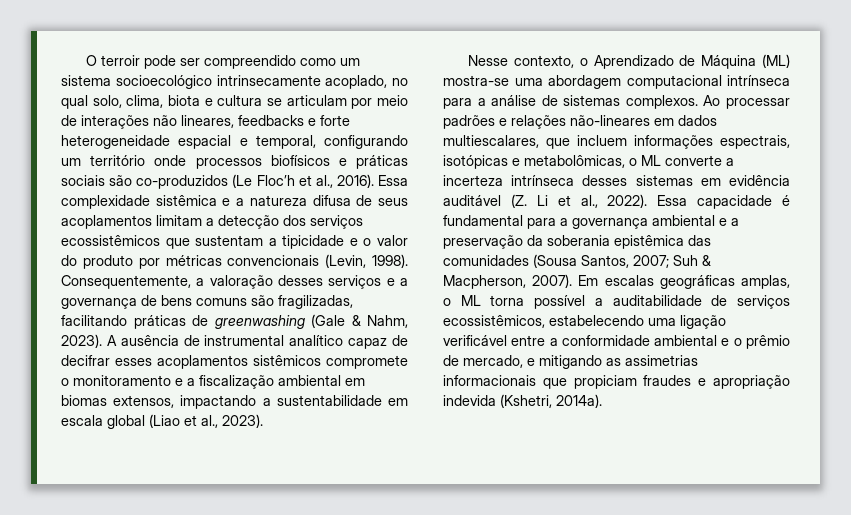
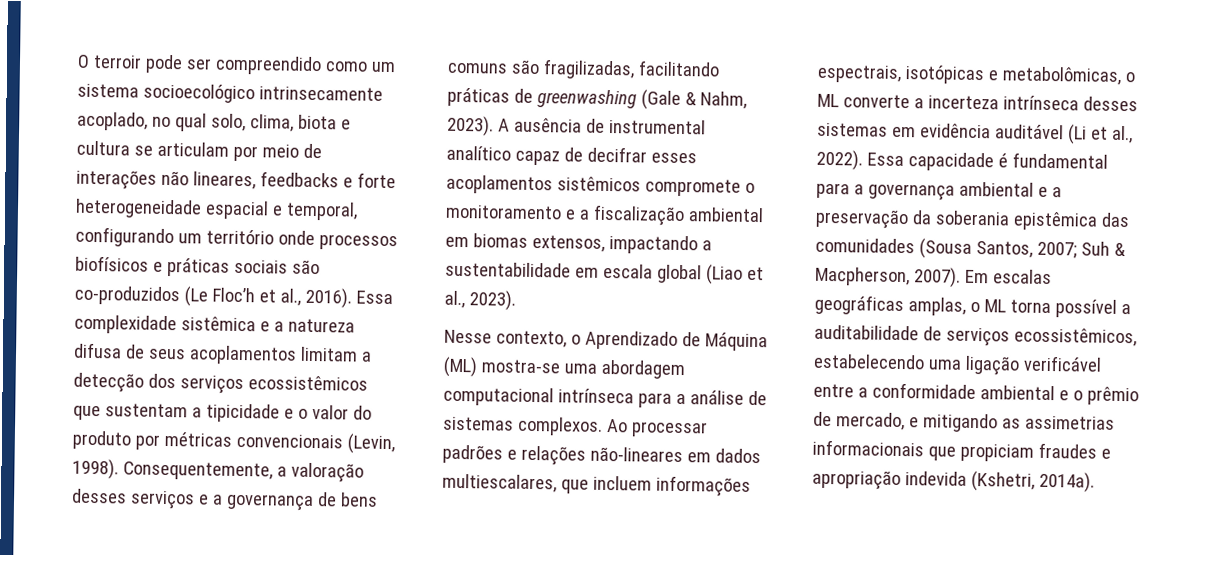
- Ao processar padrões e relações não-lineares em dados multiescalares, que incluem informações espectrais, isotópicas e metabolômicas, o ML converte a incerteza intrínseca desses sistemas em evidência auditável (Z. Li et al., 2022).
+ Ao processar padrões e relações não-lineares em dados multiescalares, que incluem informações espectrais, isotópicas e metabolômicas, o ML converte a incerteza intrínseca desses sistemas em evidência auditável (Li et al., 2022).

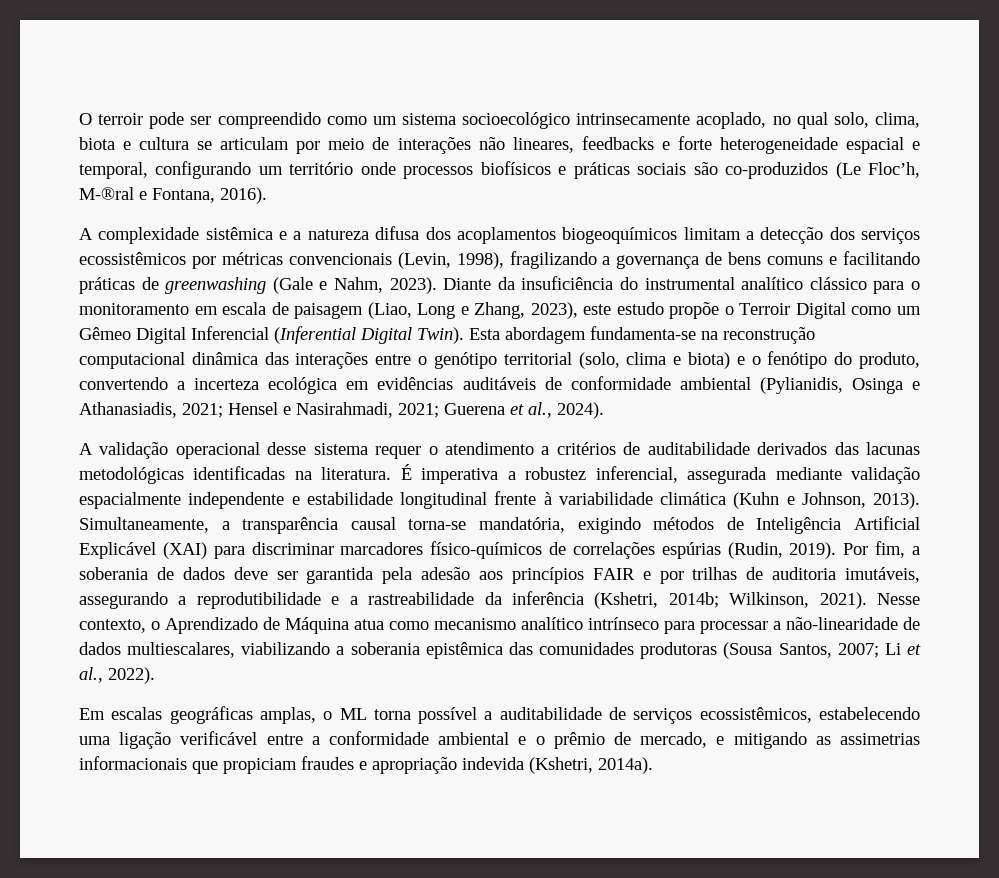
- O terroir pode ser compreendido como um sistema socioecológico intrinsecamente acoplado, no qual solo, clima, biota e cultura se articulam por meio de interações não lineares, feedbacks e forte heterogeneidade espacial e temporal, configurando um território onde processos biofísicos e práticas sociais são co-produzidos (Le Floc’h et al., 2016). Essa complexidade sistêmica e a natureza difusa de seus acoplamentos limitam a detecção dos serviços ecossistêmicos que sustentam a tipicidade e o valor do produto por métricas convencionais (Levin, 1998). Consequentemente, a valoração desses serviços e a governança de bens comuns são fragilizadas, facilitando práticas de greenwashing (Gale & Nahm, 2023).
+ O terroir pode ser compreendido como um sistema socioecológico intrinsecamente acoplado, no qual solo, clima, biota e cultura se articulam por meio de interações não lineares, feedbacks e forte heterogeneidade espacial e temporal, configurando um território onde processos biofísicos e práticas sociais são co-produzidos (Le Floc’h, M-®ral e Fontana, 2016).
+ A complexidade sistêmica e a natureza difusa dos acoplamentos biogeoquímicos limitam a detecção dos serviços ecossistêmicos por métricas convencionais (Levin, 1998), fragilizando a governança de bens comuns e facilitando práticas de greenwashing (Gale e Nahm, 2023).
- A ausência de instrumental analítico capaz de decifrar esses acoplamentos sistêmicos compromete o monitoramento e a fiscalização ambiental em biomas extensos, impactando a sustentabilidade em escala global (Liao et al., 2023).
- Nesse contexto, o Aprendizado de Máquina (ML) mostra-se uma abordagem computacional intrínseca para a análise de sistemas complexos. Ao processar padrões e relações não-lineares em dados multiescalares, que incluem informações espectrais, isotópicas e metabolômicas, o ML converte a incerteza intrínseca desses sistemas em evidência auditável (Li et al., 2022). Essa capacidade é fundamental para a governança ambiental e a preservação da soberania epistêmica das comunidades (Sousa Santos, 2007; Suh & Macpherson, 2007). Em escalas geográficas amplas, o ML torna possível a auditabilidade de serviços ecossistêmicos, estabelecendo uma ligação verificável entre a conformidade ambiental e o prêmio de mercado, e mitigando as assimetrias informacionais que propiciam fraudes e apropriação indevida (Kshetri, 2014a).
+ Diante da insuficiência do instrumental analítico clássico para o monitoramento em escala de paisagem (Liao, Long e Zhang, 2023), este estudo propõe o Terroir Digital como um Gêmeo Digital Inferencial (Inferential Digital Twin). Esta abordagem fundamenta-se na reconstrução computacional dinâmica das interações entre o genótipo territorial (solo, clima e biota) e o fenótipo do produto, convertendo a incerteza ecológica em evidências auditáveis de conformidade ambiental (Pylianidis, Osinga e Athanasiadis, 2021; Hensel e Nasirahmadi, 2021; Guerena et al., 2024).
+ A validação operacional desse sistema requer o atendimento a critérios de auditabilidade derivados das lacunas metodológicas identificadas na literatura. É imperativa a robustez inferencial, assegurada mediante validação espacialmente independente e estabilidade longitudinal frente à variabilidade climática (Kuhn e Johnson, 2013). Simultaneamente, a transparência causal torna-se mandatória, exigindo métodos de Inteligência Artificial Explicável (XAI) para discriminar marcadores físico-químicos de correlações espúrias (Rudin, 2019). Por fim, a soberania de dados deve ser garantida pela adesão aos princípios FAIR e por trilhas de auditoria imutáveis, assegurando a reprodutibilidade e a rastreabilidade da inferência (Kshetri, 2014b; Wilkinson, 2021). Nesse contexto, o Aprendizado de Máquina atua como mecanismo analítico intrínseco para processar a não-linearidade de dados multiescalares, viabilizando a soberania epistêmica das comunidades produtoras (Sousa Santos, 2007; Li et al., 2022).
+ Em escalas geográficas amplas, o ML torna possível a auditabilidade de serviços ecossistêmicos, estabelecendo uma ligação verificável entre a conformidade ambiental e o prêmio de mercado, e mitigando as assimetrias informacionais que propiciam fraudes e apropriação indevida (Kshetri, 2014a).

